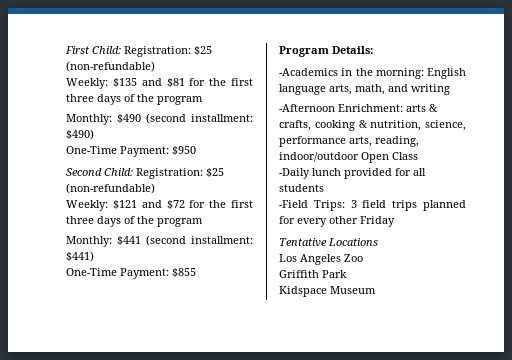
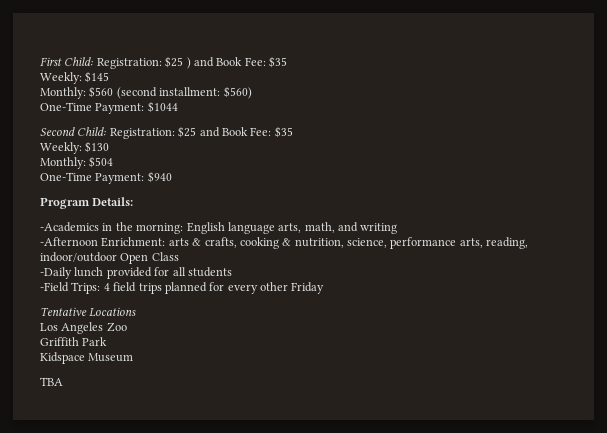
- First Child: Registration: $25 (non-refundable)
- Weekly: $135 and $81 for the first three days of the program
- Monthly: $490 (second installment: $490)
- One-Time Payment: $950
+ First Child: Registration: $25 ) and Book Fee: $35
+ Weekly: $145
+ Monthly: $560 (second installment: $560)
+ One-Time Payment: $1044
- Second Child: Registration: $25 (non-refundable)
- Weekly: $121 and $72 for the first three days of the program
- Monthly: $441 (second installment: $441)
- One-Time Payment: $855
+ Second Child: Registration: $25 and Book Fee: $35
+ Weekly: $130
+ Monthly: $504
+ One-Time Payment: $940
- -Field Trips: 3 field trips planned for every other Friday
+ -Field Trips: 4 field trips planned for every other Friday
+ TBA

